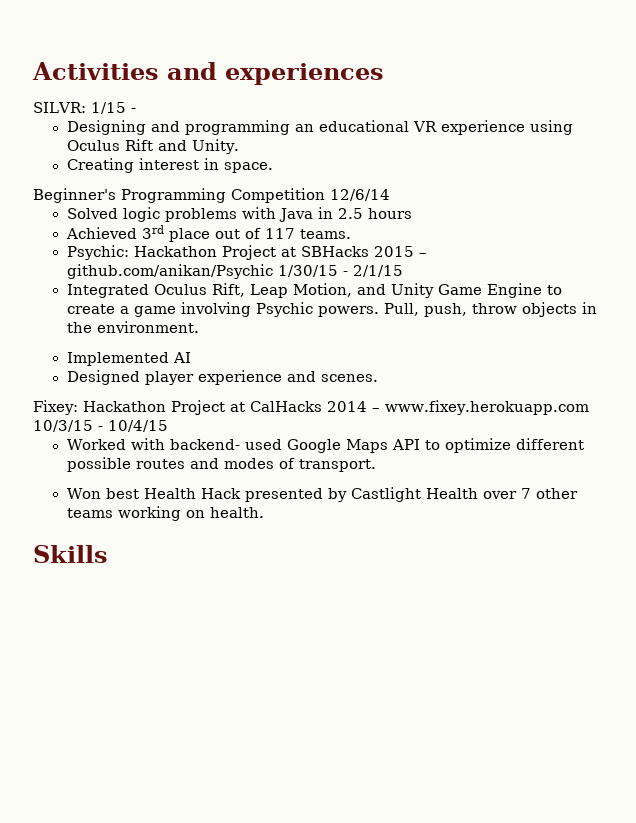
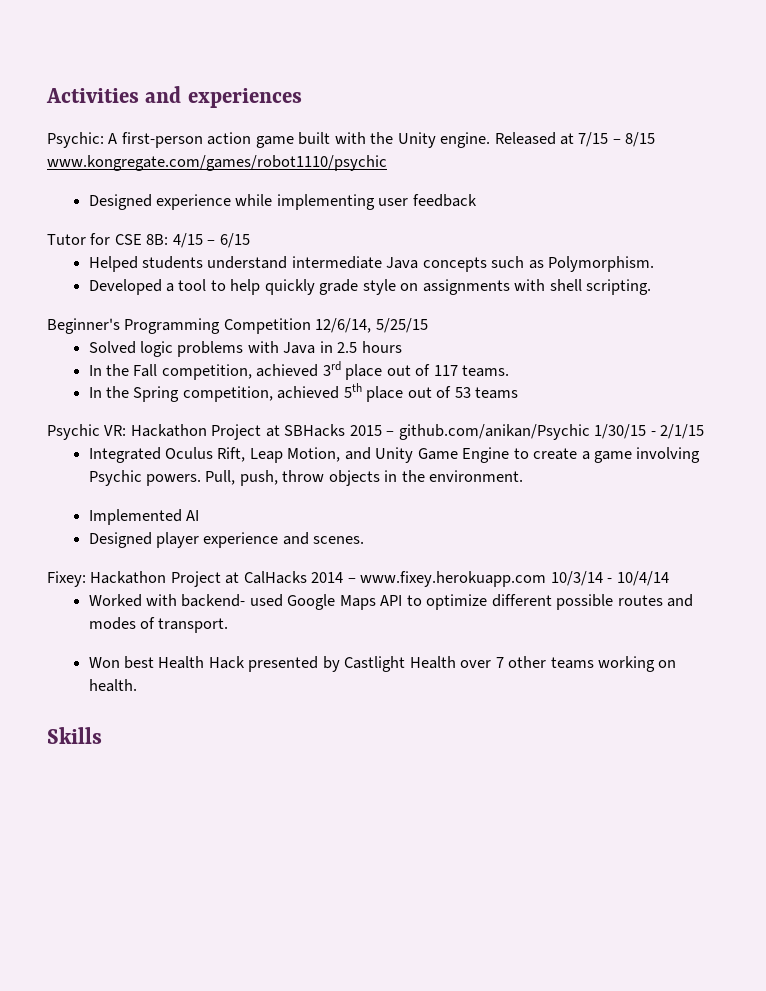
- SILVR: 1/15 -
- Designing and programming an educational VR experience using Oculus Rift and Unity.
- Creating interest in space.
+ Psychic: A first-person action game built with the Unity engine. Released at 7/15 – 8/15 www.kongregate.com/games/robot1110/psychic
+ Designed experience while implementing user feedback
+ Tutor for CSE 8B: 4/15 – 6/15
+ Helped students understand intermediate Java concepts such as Polymorphism.
+ Developed a tool to help quickly grade style on assignments with shell scripting.
- Beginner's Programming Competition 12/6/14
+ Beginner's Programming Competition 12/6/14, 5/25/15
- Achieved 3rd place out of 117 teams.
+ In the Fall competition, achieved 3rd place out of 117 teams.
- Psychic: Hackathon Project at SBHacks 2015 – github.com/anikan/Psychic 1/30/15 - 2/1/15
+ In the Spring competition, achieved 5th place out of 53 teams
+ Psychic VR: Hackathon Project at SBHacks 2015 – github.com/anikan/Psychic 1/30/15 - 2/1/15
- Fixey: Hackathon Project at CalHacks 2014 – www.fixey.herokuapp.com 10/3/15 - 10/4/15
+ Fixey: Hackathon Project at CalHacks 2014 – www.fixey.herokuapp.com 10/3/14 - 10/4/14

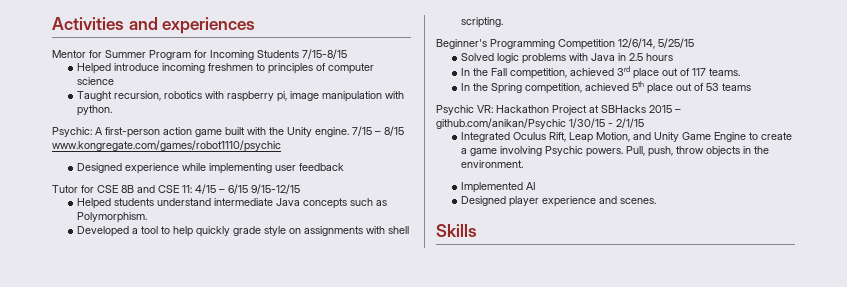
+ Mentor for Summer Program for Incoming Students 7/15-8/15
+ Helped introduce incoming freshmen to principles of computer science
+ Taught recursion, robotics with raspberry pi, image manipulation with python.
- Released at 7/15 – 8/15 www.kongregate.com/games/robot1110/psychic
+ 7/15 – 8/15 www.kongregate.com/games/robot1110/psychic
- Tutor for CSE 8B: 4/15 – 6/15
+ Tutor for CSE 8B and CSE 11: 4/15 – 6/15 9/15-12/15
- Fixey: Hackathon Project at CalHacks 2014 – www.fixey.herokuapp.com 10/3/14 - 10/4/14
- Worked with backend- used Google Maps API to optimize different possible routes and modes of transport.
- Won best Health Hack presented by Castlight Health over 7 other teams working on health.

